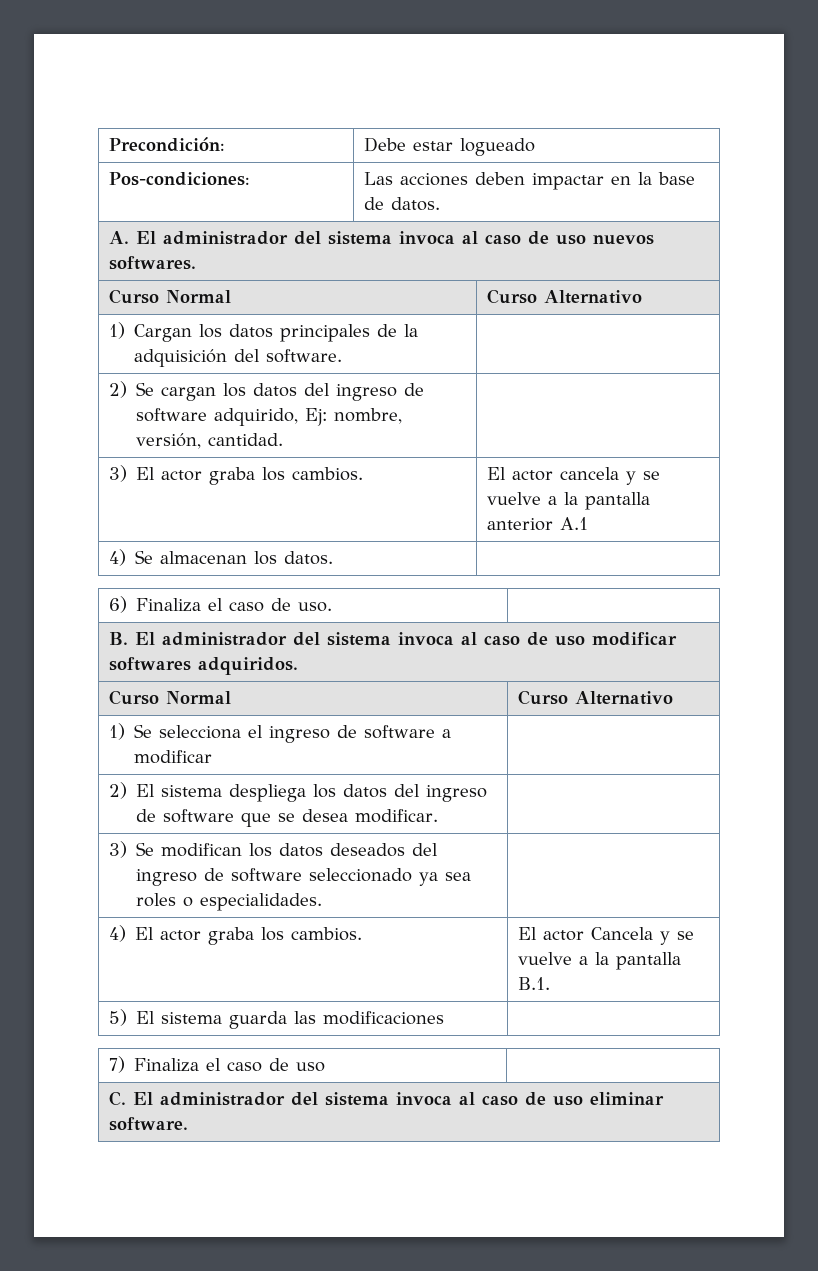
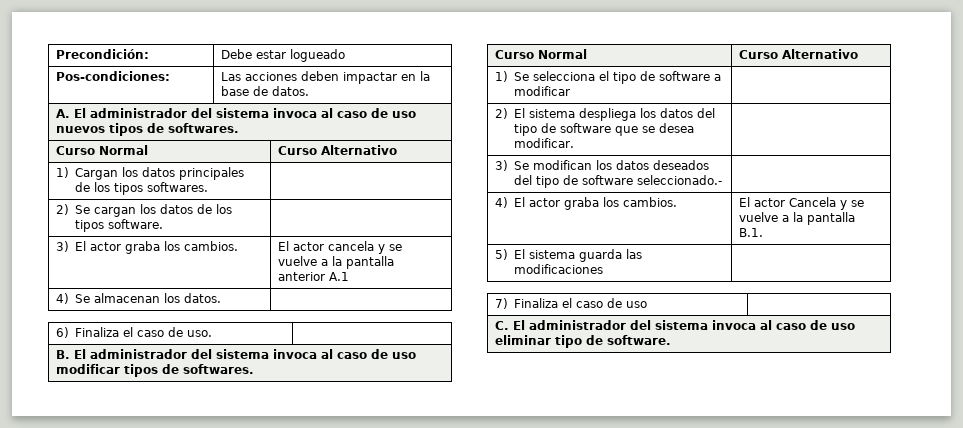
- A. El administrador del sistema invoca al caso de uso nuevos softwares.
+ A. El administrador del sistema invoca al caso de uso nuevos tipos de softwares.
- 1) Cargan los datos principales de la adquisición del software. |
+ 1) Cargan los datos principales de los tipos softwares. |
- 2) Se cargan los datos del ingreso de software adquirido, Ej: nombre, versión, cantidad. |
+ 2) Se cargan los datos de los tipos software. |
- B. El administrador del sistema invoca al caso de uso modificar softwares adquiridos.
+ B. El administrador del sistema invoca al caso de uso modificar tipos de softwares.
- 1) Se selecciona el ingreso de software a modificar |
+ 1) Se selecciona el tipo de software a modificar |
- 2) El sistema despliega los datos del ingreso de software que se desea modificar. |
+ 2) El sistema despliega los datos del tipo de software que se desea modificar. |
- 3) Se modifican los datos deseados del ingreso de software seleccionado ya sea roles o especialidades. |
+ 3) Se modifican los datos deseados del tipo de software seleccionado.- |
- C. El administrador del sistema invoca al caso de uso eliminar software.
+ C. El administrador del sistema invoca al caso de uso eliminar tipo de software.

